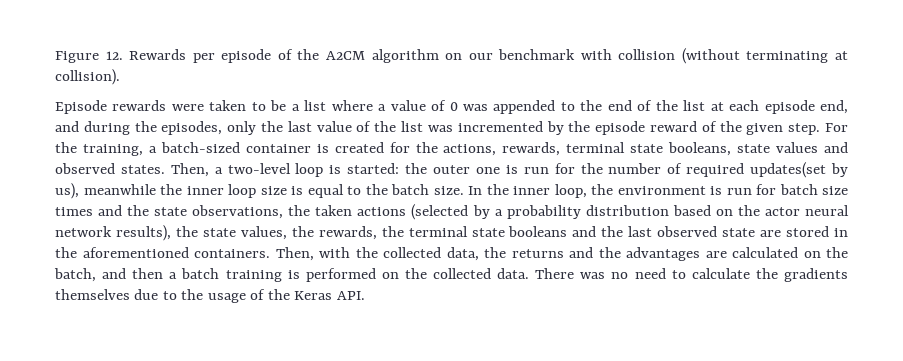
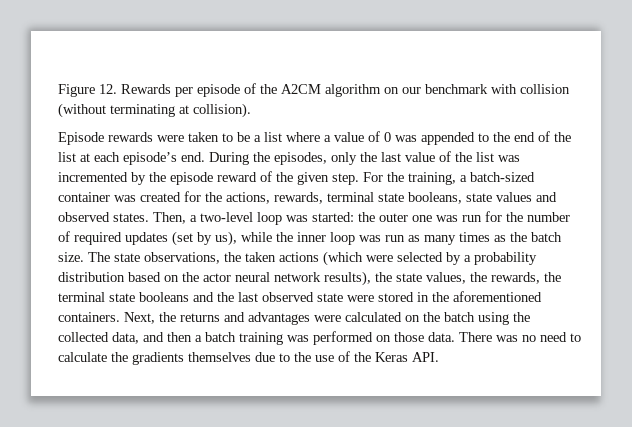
- Episode rewards were taken to be a list where a value of 0 was appended to the end of the list at each episode end, and during the episodes, only the last value of the list was incremented by the episode reward of the given step.
+ Episode rewards were taken to be a list where a value of 0 was appended to the end of the list at each episode’s end. During the episodes, only the last value of the list was incremented by the episode reward of the given step.
- For the training, a batch-sized container is created for the actions, rewards, terminal state booleans, state values and observed states.
+ For the training, a batch-sized container was created for the actions, rewards, terminal state booleans, state values and observed states.
- Then, a two-level loop is started: the outer one is run for the number of required updates(set by us), meanwhile the inner loop size is equal to the batch size. In the inner loop, the environment is run for batch size times and the state observations, the taken actions (selected by a probability distribution based on the actor neural network results), the state values, the rewards, the terminal state booleans and the last observed state are stored in the aforementioned containers.
+ Then, a two-level loop was started: the outer one was run for the number of required updates (set by us), while the inner loop was run as many times as the batch size. The state observations, the taken actions (which were selected by a probability distribution based on the actor neural network results), the state values, the rewards, the terminal state booleans and the last observed state were stored in the aforementioned containers.
- Then, with the collected data, the returns and the advantages are calculated on the batch, and then a batch training is performed on the collected data.
+ Next, the returns and advantages were calculated on the batch using the collected data, and then a batch training was performed on those data.
- There was no need to calculate the gradients themselves due to the usage of the Keras API.
+ There was no need to calculate the gradients themselves due to the use of the Keras API.

